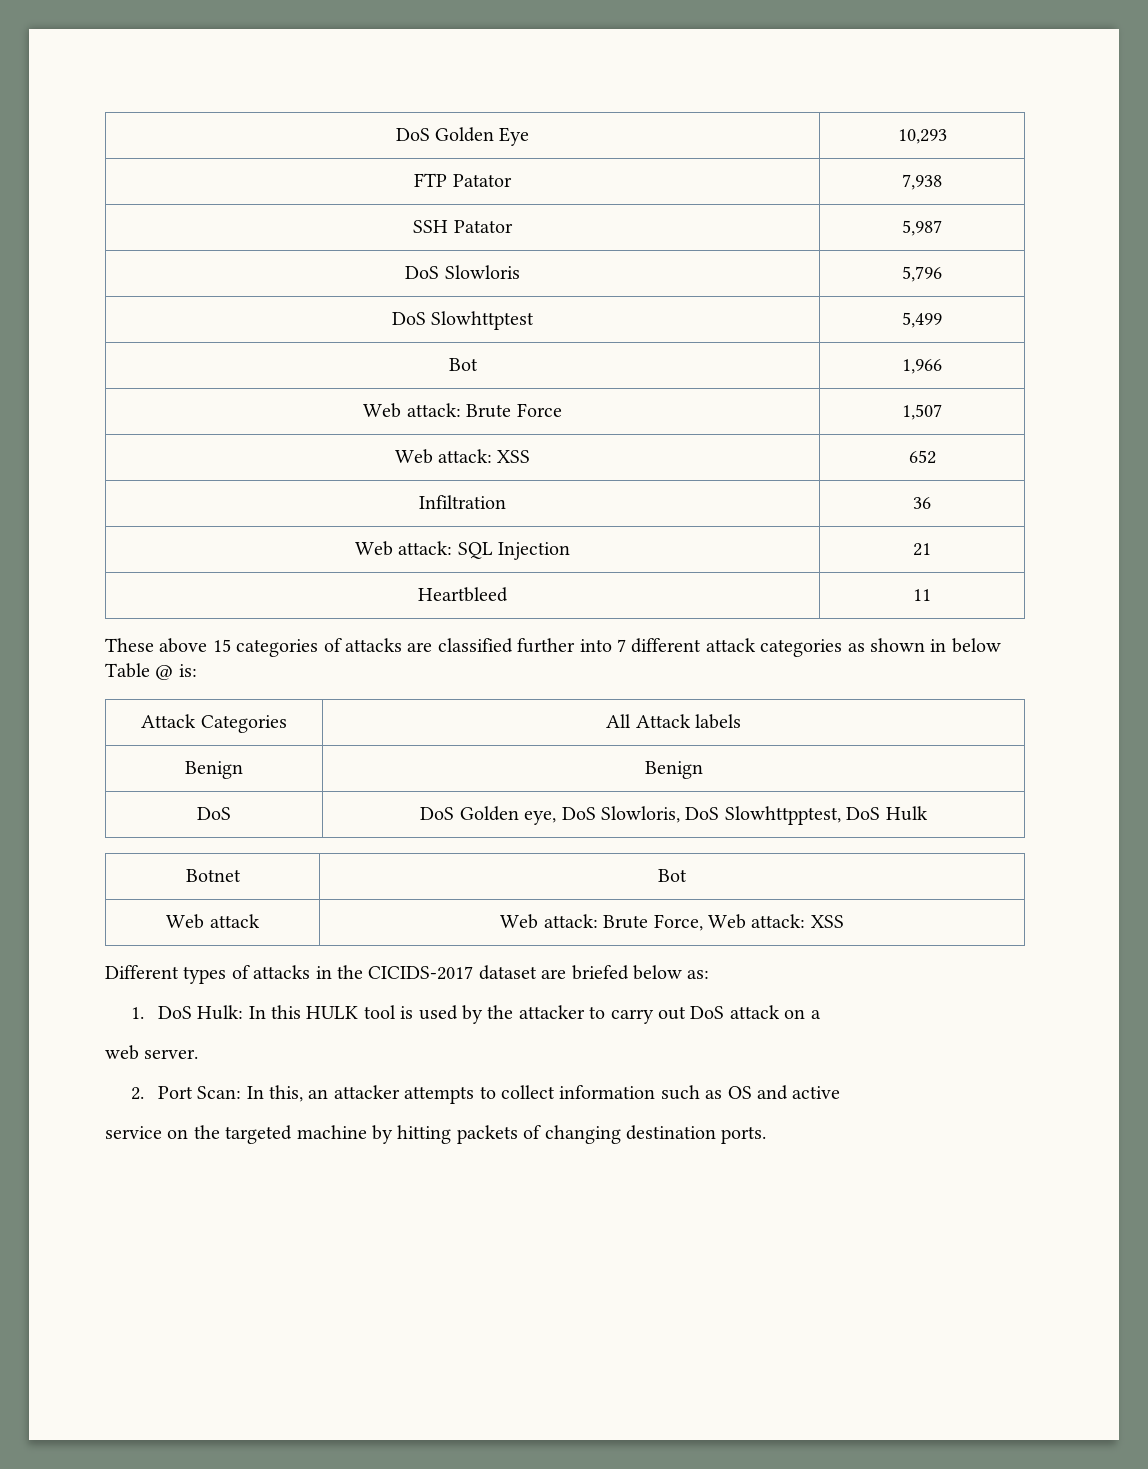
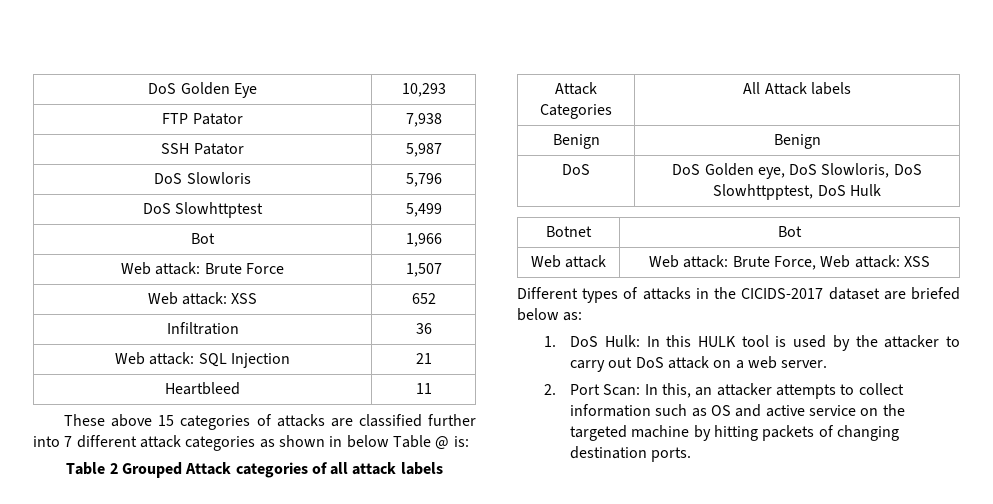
+ Table 2 Grouped Attack categories of all attack labels
- 1. DoS Hulk: In this HULK tool is used by the attacker to carry out DoS attack on a
- web server.
+ 1. DoS Hulk: In this HULK tool is used by the attacker to carry out DoS attack on a web server.
- 2. Port Scan: In this, an attacker attempts to collect information such as OS and active
- service on the targeted machine by hitting packets of changing destination ports.
+ 2. Port Scan: In this, an attacker attempts to collect information such as OS and active service on the targeted machine by hitting packets of changing destination ports.

